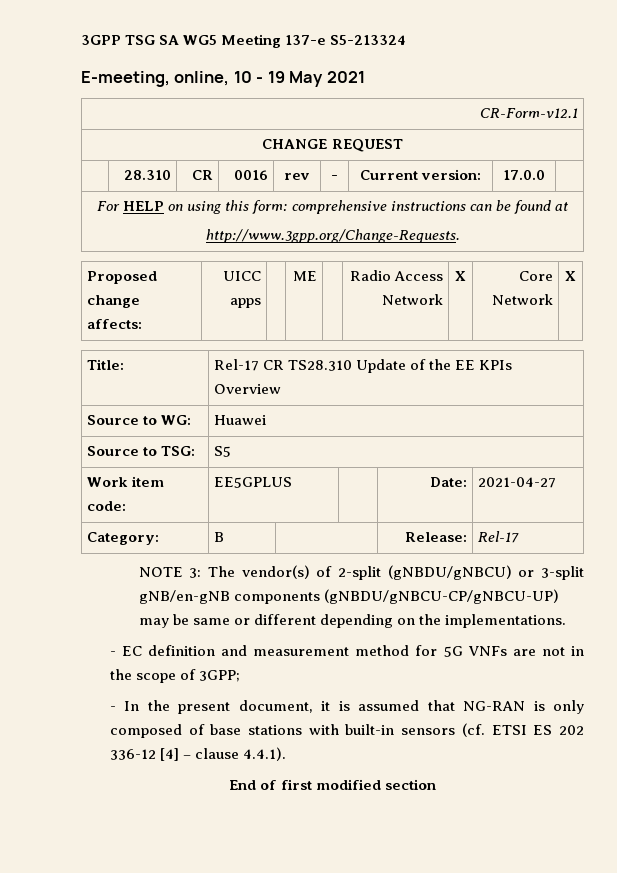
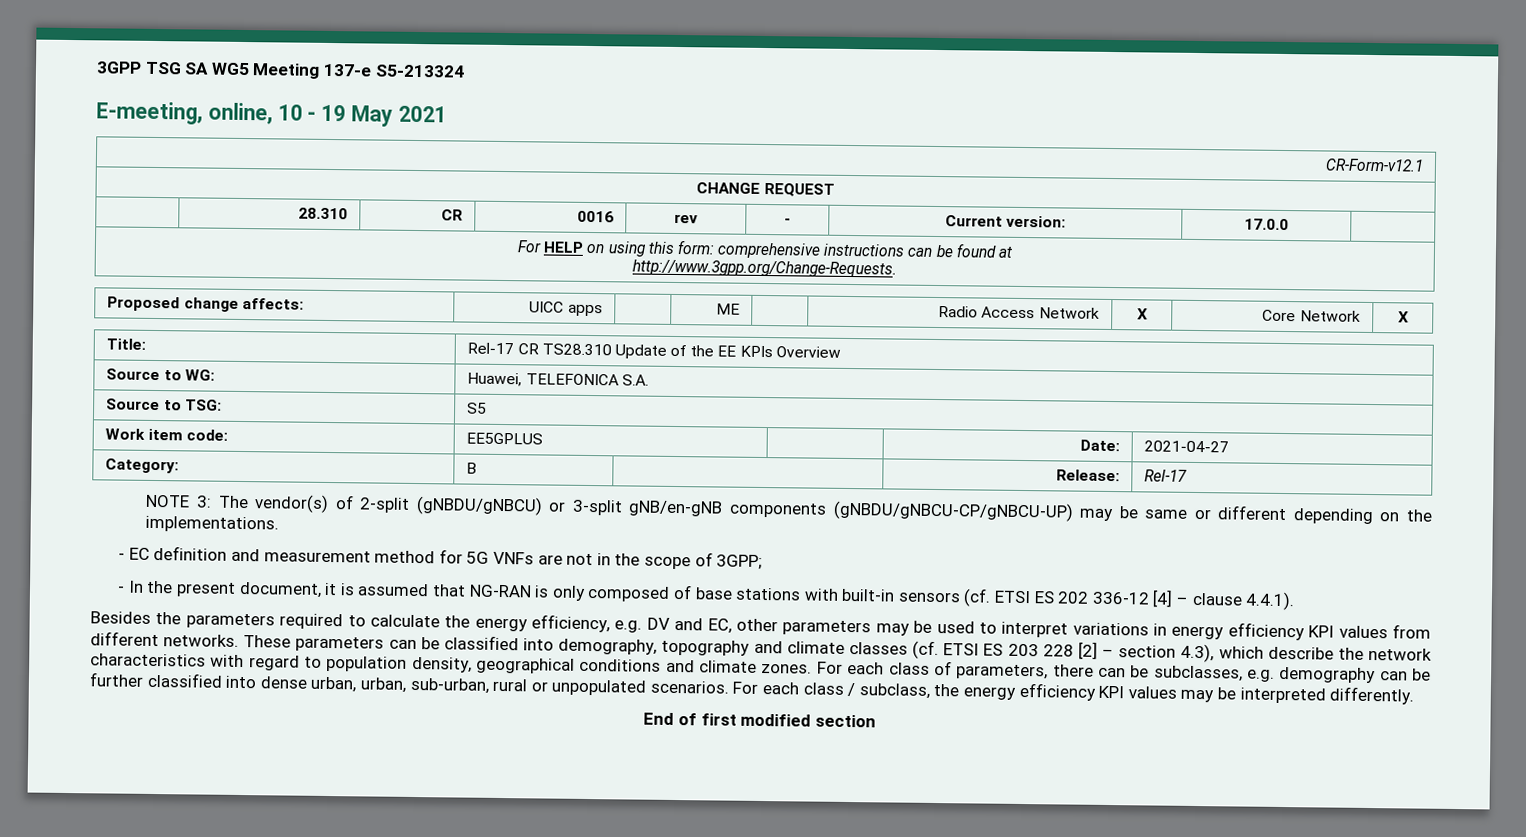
- Source to WG: | Huawei
+ Source to WG: | Huawei, TELEFONICA S.A.
+ Besides the parameters required to calculate the energy efficiency, e.g. DV and EC, other parameters may be used to interpret variations in energy efficiency KPI values from different networks. These parameters can be classified into demography, topography and climate classes (cf. ETSI ES 203 228 [2] – section 4.3), which describe the network characteristics with regard to population density, geographical conditions and climate zones. For each class of parameters, there can be subclasses, e.g. demography can be further classified into dense urban, urban, sub-urban, rural or unpopulated scenarios. For each class / subclass, the energy efficiency KPI values may be interpreted differently.

